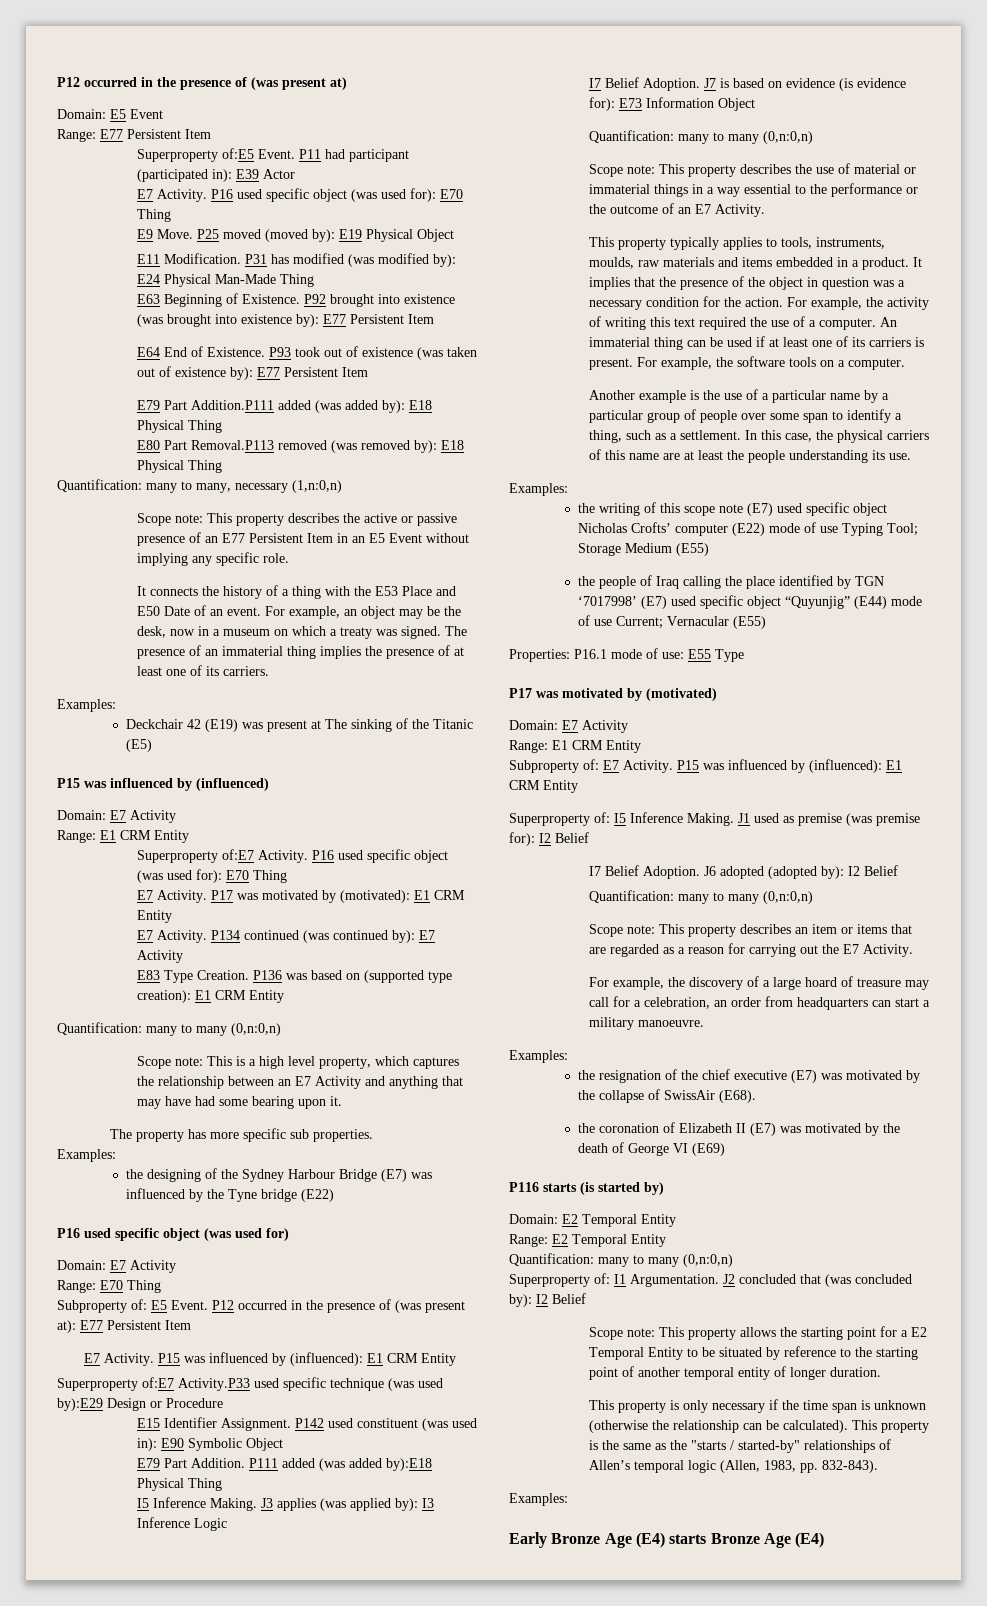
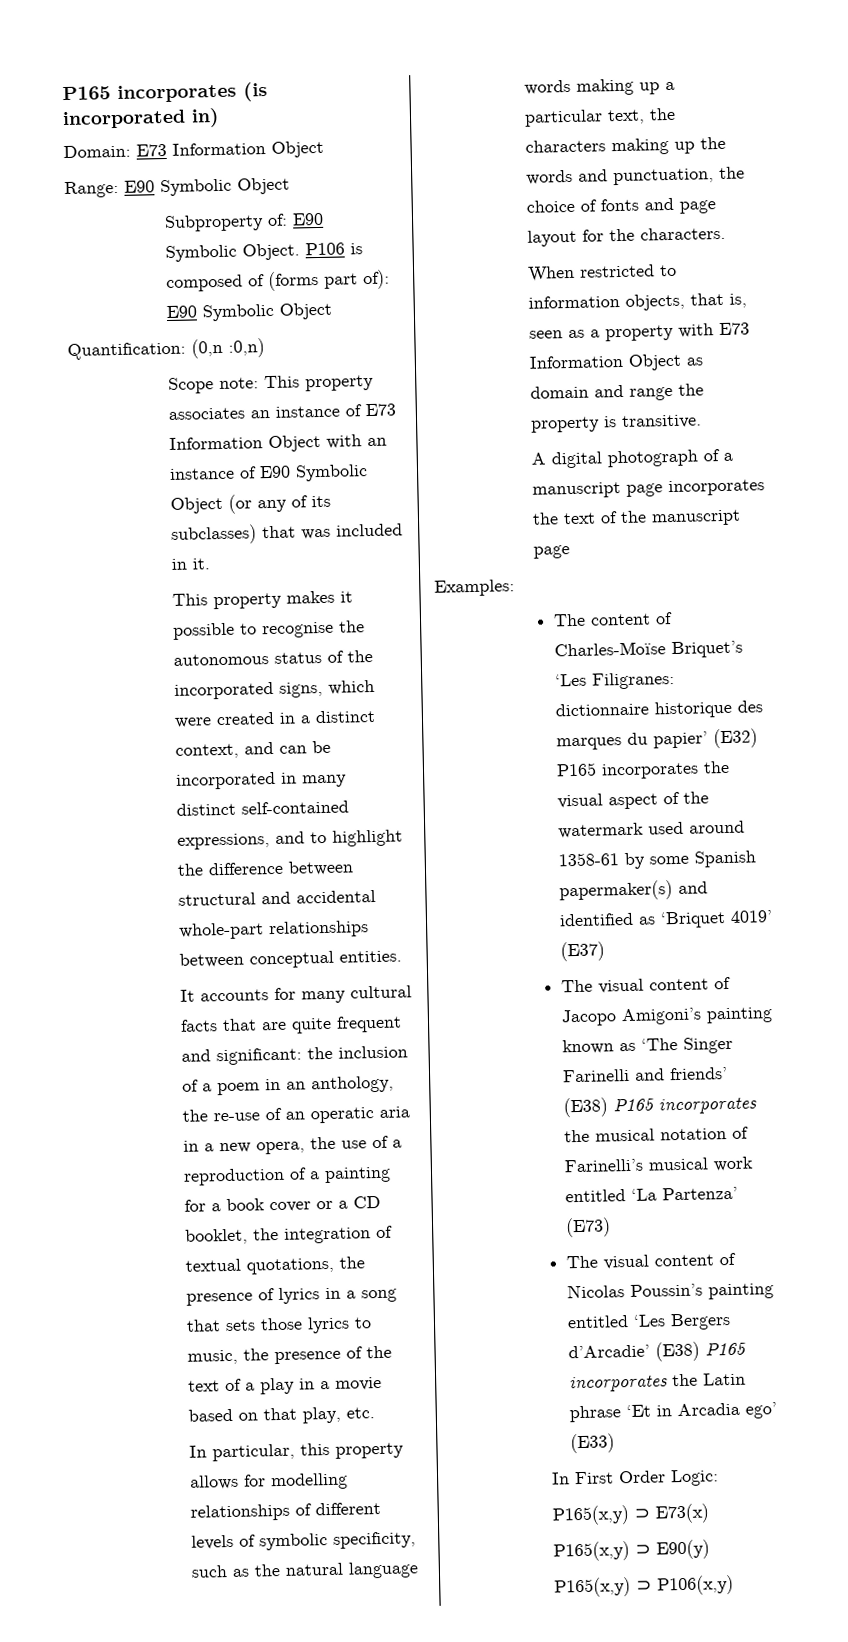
- P12 occurred in the presence of (was present at)
- Domain: E5 Event
- Range: E77 Persistent Item
- Superproperty of:E5 Event. P11 had participant (participated in): E39 Actor
- E7 Activity. P16 used specific object (was used for): E70 Thing
- E9 Move. P25 moved (moved by): E19 Physical Object
- E11 Modification. P31 has modified (was modified by): E24 Physical Man-Made Thing
- E63 Beginning of Existence. P92 brought into existence (was brought into existence by): E77 Persistent Item
- E64 End of Existence. P93 took out of existence (was taken out of existence by): E77 Persistent Item
- E79 Part Addition.P111 added (was added by): E18 Physical Thing
- E80 Part Removal.P113 removed (was removed by): E18 Physical Thing
- Quantification: many to many, necessary (1,n:0,n)
- Scope note: This property describes the active or passive presence of an E77 Persistent Item in an E5 Event without implying any specific role.
- It connects the history of a thing with the E53 Place and E50 Date of an event. For example, an object may be the desk, now in a museum on which a treaty was signed. The presence of an immaterial thing implies the presence of at least one of its carriers.
+ P165 incorporates (is incorporated in)
+ Domain: E73 Information Object
+ Range: E90 Symbolic Object
+ Subproperty of: E90 Symbolic Object. P106 is composed of (forms part of): E90 Symbolic Object
+ Quantification: (0,n :0,n)
+ Scope note: This property associates an instance of E73 Information Object with an instance of E90 Symbolic Object (or any of its subclasses) that was included in it.
+ This property makes it possible to recognise the autonomous status of the incorporated signs, which were created in a distinct context, and can be incorporated in many distinct self-contained expressions, and to highlight the difference between structural and accidental whole-part relationships between conceptual entities.
+ It accounts for many cultural facts that are quite frequent and significant: the inclusion of a poem in an anthology, the re-use of an operatic aria in a new opera, the use of a reproduction of a painting for a book cover or a CD booklet, the integration of textual quotations, the presence of lyrics in a song that sets those lyrics to music, the presence of the text of a play in a movie based on that play, etc.
+ In particular, this property allows for modelling relationships of different levels of symbolic specificity, such as the natural language words making up a particular text, the characters making up the words and punctuation, the choice of fonts and page layout for the characters.
+ When restricted to information objects, that is, seen as a property with E73 Information Object as domain and range the property is transitive.
+ A digital photograph of a manuscript page incorporates the text of the manuscript page
  Examples:
- Deckchair 42 (E19) was present at The sinking of the Titanic (E5)
- P15 was influenced by (influenced)
- Domain: E7 Activity
- Range: E1 CRM Entity
- Superproperty of:E7 Activity. P16 used specific object (was used for): E70 Thing
- E7 Activity. P17 was motivated by (motivated): E1 CRM Entity
- E7 Activity. P134 continued (was continued by): E7 Activity
- E83 Type Creation. P136 was based on (supported type creation): E1 CRM Entity
- Quantification: many to many (0,n:0,n)
- Scope note: This is a high level property, which captures the relationship between an E7 Activity and anything that may have had some bearing upon it.
- The property has more specific sub properties.
- Examples:
- the designing of the Sydney Harbour Bridge (E7) was influenced by the Tyne bridge (E22)
- P16 used specific object (was used for)
- Domain: E7 Activity
- Range: E70 Thing
- Subproperty of: E5 Event. P12 occurred in the presence of (was present at): E77 Persistent Item
- E7 Activity. P15 was influenced by (influenced): E1 CRM Entity
- Superproperty of:E7 Activity.P33 used specific technique (was used by):E29 Design or Procedure
- E15 Identifier Assignment. P142 used constituent (was used in): E90 Symbolic Object
- E79 Part Addition. P111 added (was added by):E18 Physical Thing
- I5 Inference Making. J3 applies (was applied by): I3 Inference Logic
- I7 Belief Adoption. J7 is based on evidence (is evidence for): E73 Information Object
- Quantification: many to many (0,n:0,n)
- Scope note: This property describes the use of material or immaterial things in a way essential to the performance or the outcome of an E7 Activity.
- This property typically applies to tools, instruments, moulds, raw materials and items embedded in a product. It implies that the presence of the object in question was a necessary condition for the action. For example, the activity of writing this text required the use of a computer. An immaterial thing can be used if at least one of its carriers is present. For example, the software tools on a computer.
- Another example is the use of a particular name by a particular group of people over some span to identify a thing, such as a settlement. In this case, the physical carriers of this name are at least the people understanding its use.
- Examples:
- the writing of this scope note (E7) used specific object Nicholas Crofts’ computer (E22) mode of use Typing Tool; Storage Medium (E55)
- the people of Iraq calling the place identified by TGN ‘7017998’ (E7) used specific object “Quyunjig” (E44) mode of use Current; Vernacular (E55)
- Properties: P16.1 mode of use: E55 Type
- P17 was motivated by (motivated)
- Domain: E7 Activity
- Range: E1 CRM Entity
- Subproperty of: E7 Activity. P15 was influenced by (influenced): E1 CRM Entity
- Superproperty of: I5 Inference Making. J1 used as premise (was premise for): I2 Belief
- I7 Belief Adoption. J6 adopted (adopted by): I2 Belief
- Quantification: many to many (0,n:0,n)
- Scope note: This property describes an item or items that are regarded as a reason for carrying out the E7 Activity.
- For example, the discovery of a large hoard of treasure may call for a celebration, an order from headquarters can start a military manoeuvre.
- Examples:
- the resignation of the chief executive (E7) was motivated by the collapse of SwissAir (E68).
- the coronation of Elizabeth II (E7) was motivated by the death of George VI (E69)
- P116 starts (is started by)
- Domain: E2 Temporal Entity
- Range: E2 Temporal Entity
- Quantification: many to many (0,n:0,n)
- Superproperty of: I1 Argumentation. J2 concluded that (was concluded by): I2 Belief
- Scope note: This property allows the starting point for a E2 Temporal Entity to be situated by reference to the starting point of another temporal entity of longer duration.
- This property is only necessary if the time span is unknown (otherwise the relationship can be calculated). This property is the same as the "starts / started-by" relationships of Allen’s temporal logic (Allen, 1983, pp. 832-843).
- Examples:
- Early Bronze Age (E4) starts Bronze Age (E4)
+ The content of Charles-Moïse Briquet’s ‘Les Filigranes: dictionnaire historique des marques du papier’ (E32) P165 incorporates the visual aspect of the watermark used around 1358-61 by some Spanish papermaker(s) and identified as ‘Briquet 4019’ (E37)
+ The visual content of Jacopo Amigoni’s painting known as ‘The Singer Farinelli and friends’ (E38) P165 incorporates the musical notation of Farinelli’s musical work entitled ‘La Partenza’ (E73)
+ The visual content of Nicolas Poussin’s painting entitled ‘Les Bergers d’Arcadie’ (E38) P165 incorporates the Latin phrase ‘Et in Arcadia ego’ (E33)
+ In First Order Logic:
+ P165(x,y) ⊃ E73(x)
+ P165(x,y) ⊃ E90(y)
+ P165(x,y) ⊃ P106(x,y)

